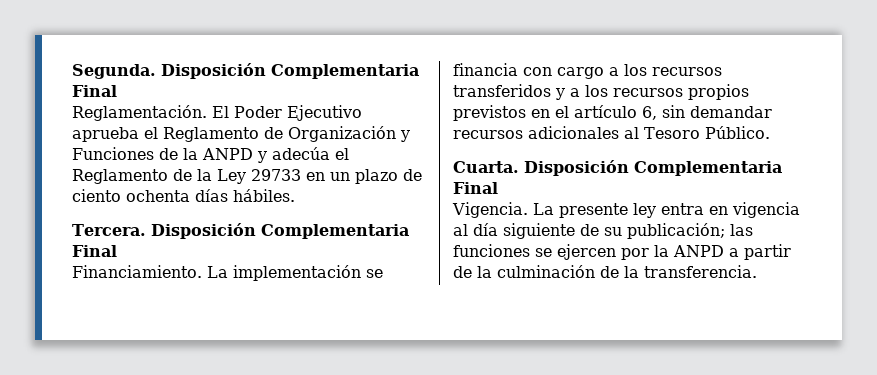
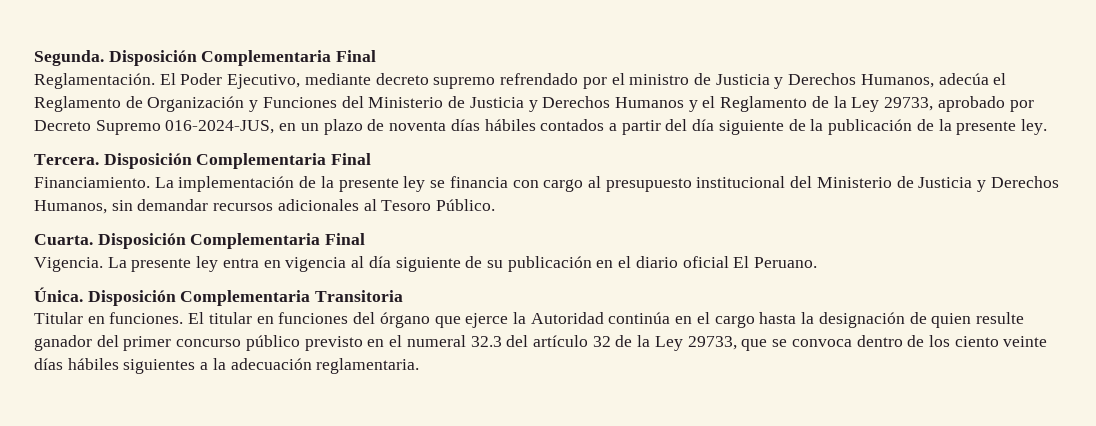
- El Poder Ejecutivo aprueba el Reglamento de Organización y Funciones de la ANPD y adecúa el Reglamento de la Ley 29733 en un plazo de ciento ochenta días hábiles.
+ El Poder Ejecutivo, mediante decreto supremo refrendado por el ministro de Justicia y Derechos Humanos, adecúa el Reglamento de Organización y Funciones del Ministerio de Justicia y Derechos Humanos y el Reglamento de la Ley 29733, aprobado por Decreto Supremo 016-2024-JUS, en un plazo de noventa días hábiles contados a partir del día siguiente de la publicación de la presente ley.
- La implementación se financia con cargo a los recursos transferidos y a los recursos propios previstos en el artículo 6, sin demandar recursos adicionales al Tesoro Público.
+ La implementación de la presente ley se financia con cargo al presupuesto institucional del Ministerio de Justicia y Derechos Humanos, sin demandar recursos adicionales al Tesoro Público.
- La presente ley entra en vigencia al día siguiente de su publicación; las funciones se ejercen por la ANPD a partir de la culminación de la transferencia.
+ La presente ley entra en vigencia al día siguiente de su publicación en el diario oficial El Peruano.
+ Única. Disposición Complementaria Transitoria
+ Titular en funciones. El titular en funciones del órgano que ejerce la Autoridad continúa en el cargo hasta la designación de quien resulte ganador del primer concurso público previsto en el numeral 32.3 del artículo 32 de la Ley 29733, que se convoca dentro de los ciento veinte días hábiles siguientes a la adecuación reglamentaria.

